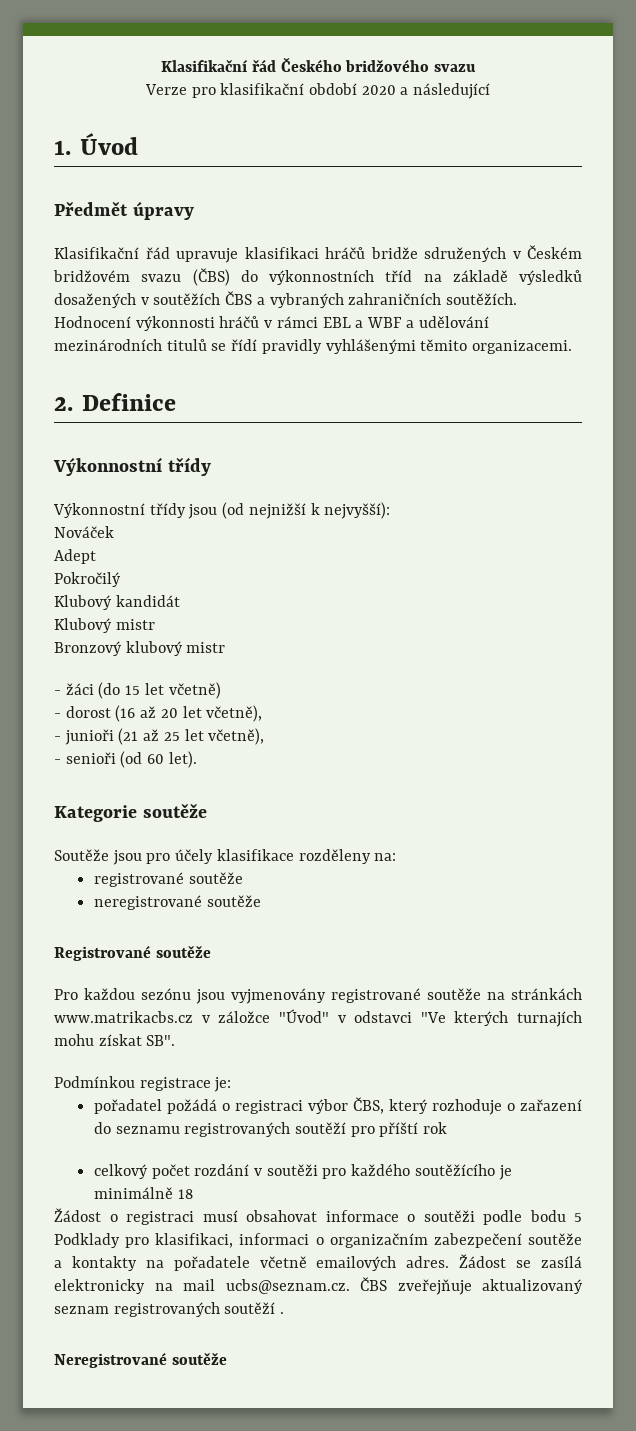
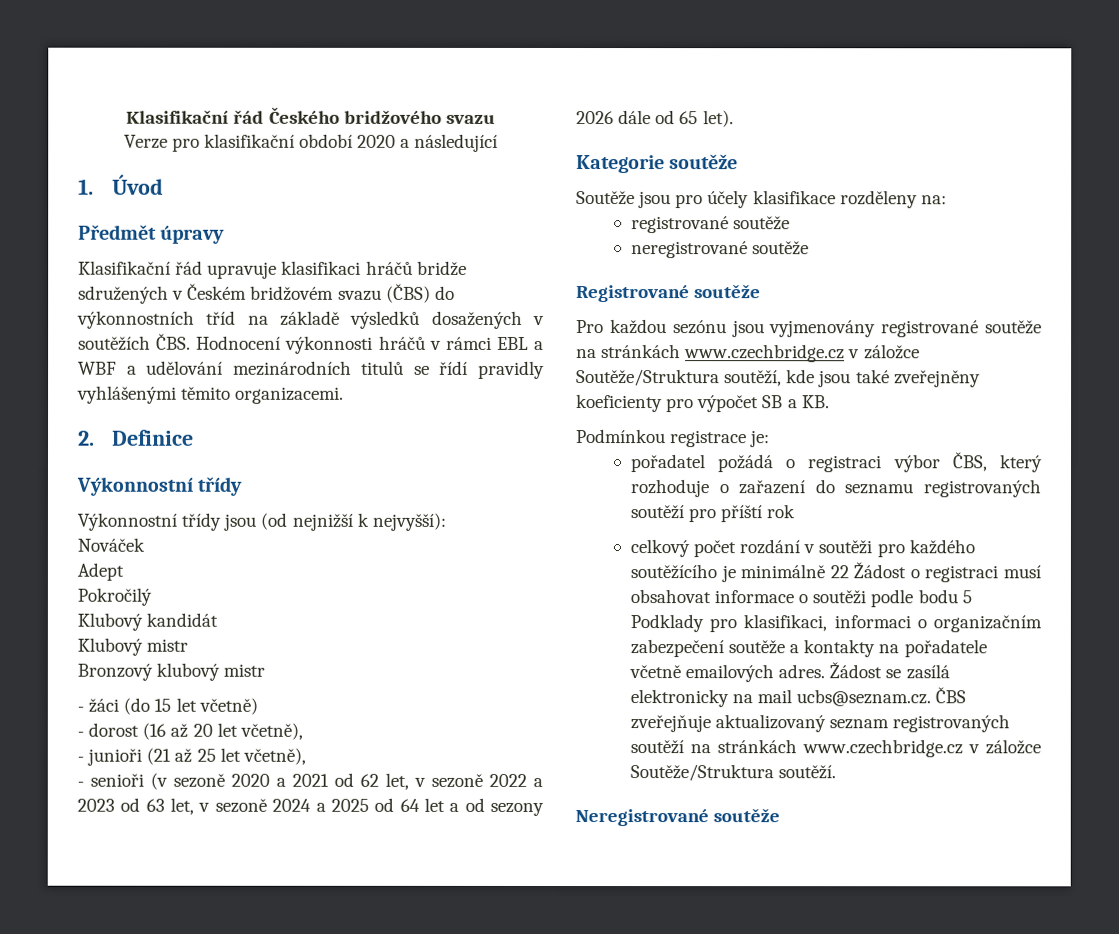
- Klasifikační řád upravuje klasifikaci hráčů bridže sdružených v Českém bridžovém svazu (ČBS) do výkonnostních tříd na základě výsledků dosažených v soutěžích ČBS a vybraných zahraničních soutěžích. Hodnocení výkonnosti hráčů v rámci EBL a WBF a udělování mezinárodních titulů se řídí pravidly vyhlášenými těmito organizacemi.
+ Klasifikační řád upravuje klasifikaci hráčů bridže sdružených v Českém bridžovém svazu (ČBS) do výkonnostních tříd na základě výsledků dosažených v soutěžích ČBS. Hodnocení výkonnosti hráčů v rámci EBL a WBF a udělování mezinárodních titulů se řídí pravidly vyhlášenými těmito organizacemi.
- - senioři (od 60 let).
+ - senioři (v sezoně 2020 a 2021 od 62 let, v sezoně 2022 a 2023 od 63 let, v sezoně 2024 a 2025 od 64 let a od sezony 2026 dále od 65 let).
- Pro každou sezónu jsou vyjmenovány registrované soutěže na stránkách www.matrikacbs.cz v záložce "Úvod" v odstavci "Ve kterých turnajích mohu získat SB".
+ Pro každou sezónu jsou vyjmenovány registrované soutěže na stránkách www.czechbridge.cz v záložce Soutěže/Struktura soutěží, kde jsou také zveřejněny koeficienty pro výpočet SB a KB.
- celkový počet rozdání v soutěži pro každého soutěžícího je minimálně 18
- Žádost o registraci musí obsahovat informace o soutěži podle bodu 5 Podklady pro klasifikaci, informaci o organizačním zabezpečení soutěže a kontakty na pořadatele včetně emailových adres.
+ celkový počet rozdání v soutěži pro každého soutěžícího je minimálně 22 Žádost o registraci musí obsahovat informace o soutěži podle bodu 5 Podklady pro klasifikaci, informaci o organizačním zabezpečení soutěže a kontakty na pořadatele včetně emailových adres.
- Žádost se zasílá elektronicky na mail ucbs@seznam.cz. ČBS zveřejňuje aktualizovaný seznam registrovaných soutěží .
+ Žádost se zasílá elektronicky na mail ucbs@seznam.cz. ČBS zveřejňuje aktualizovaný seznam registrovaných soutěží na stránkách www.czechbridge.cz v záložce Soutěže/Struktura soutěží.

